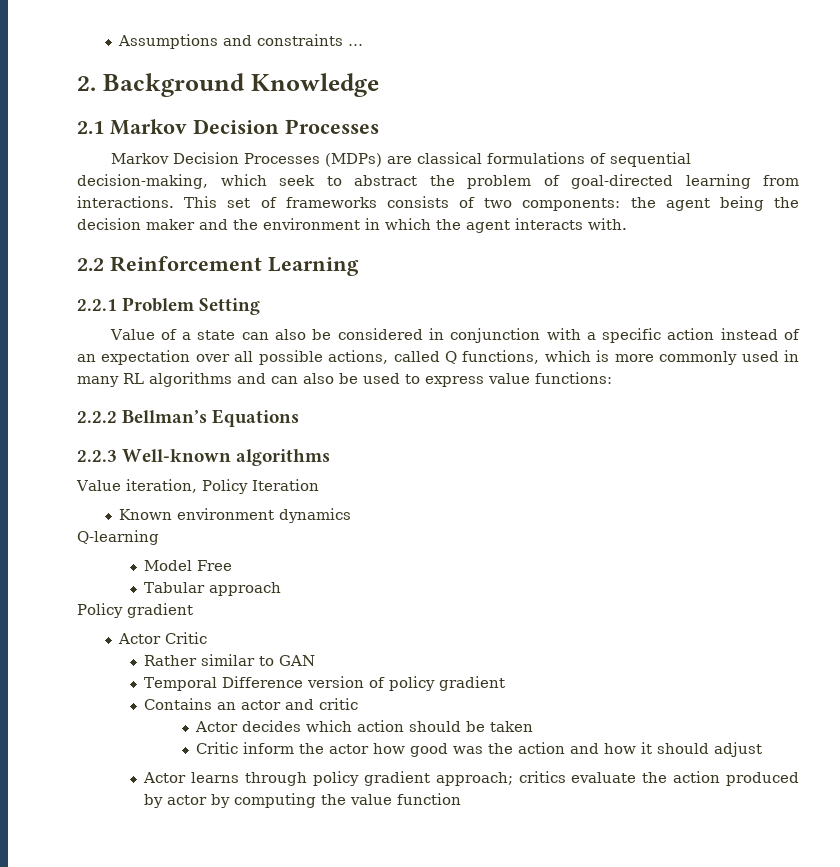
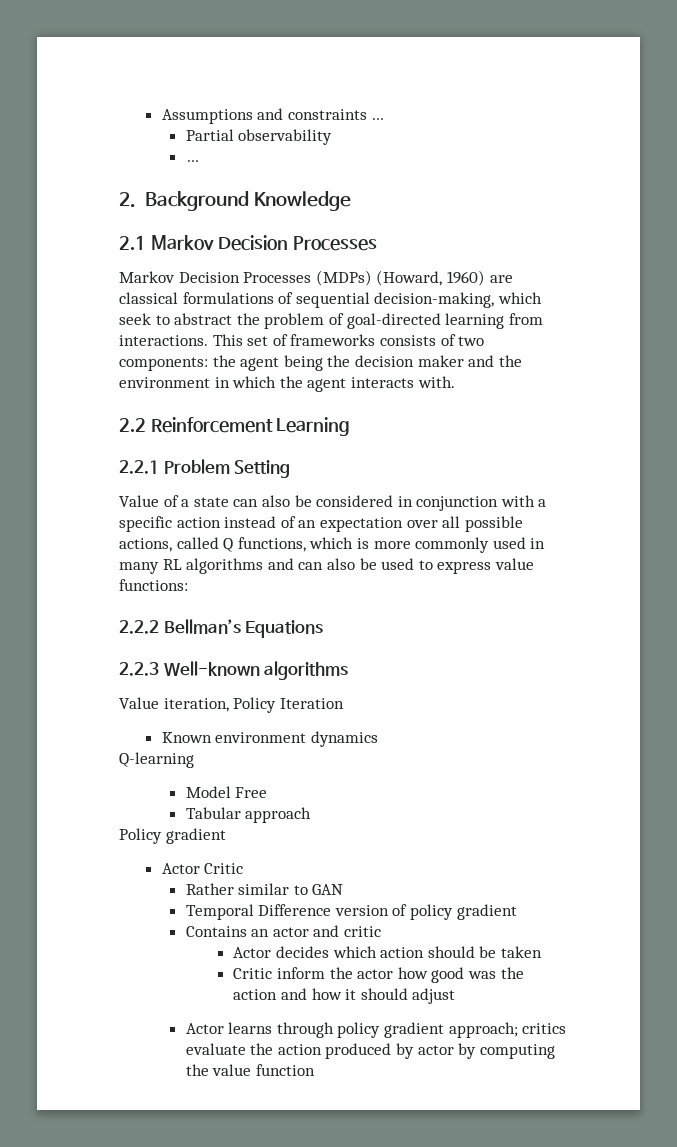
+ Partial observability
+ …
- Markov Decision Processes (MDPs) are classical formulations of sequential decision-making, which seek to abstract the problem of goal-directed learning from interactions.
+ Markov Decision Processes (MDPs) (Howard, 1960) are classical formulations of sequential decision-making, which seek to abstract the problem of goal-directed learning from interactions.

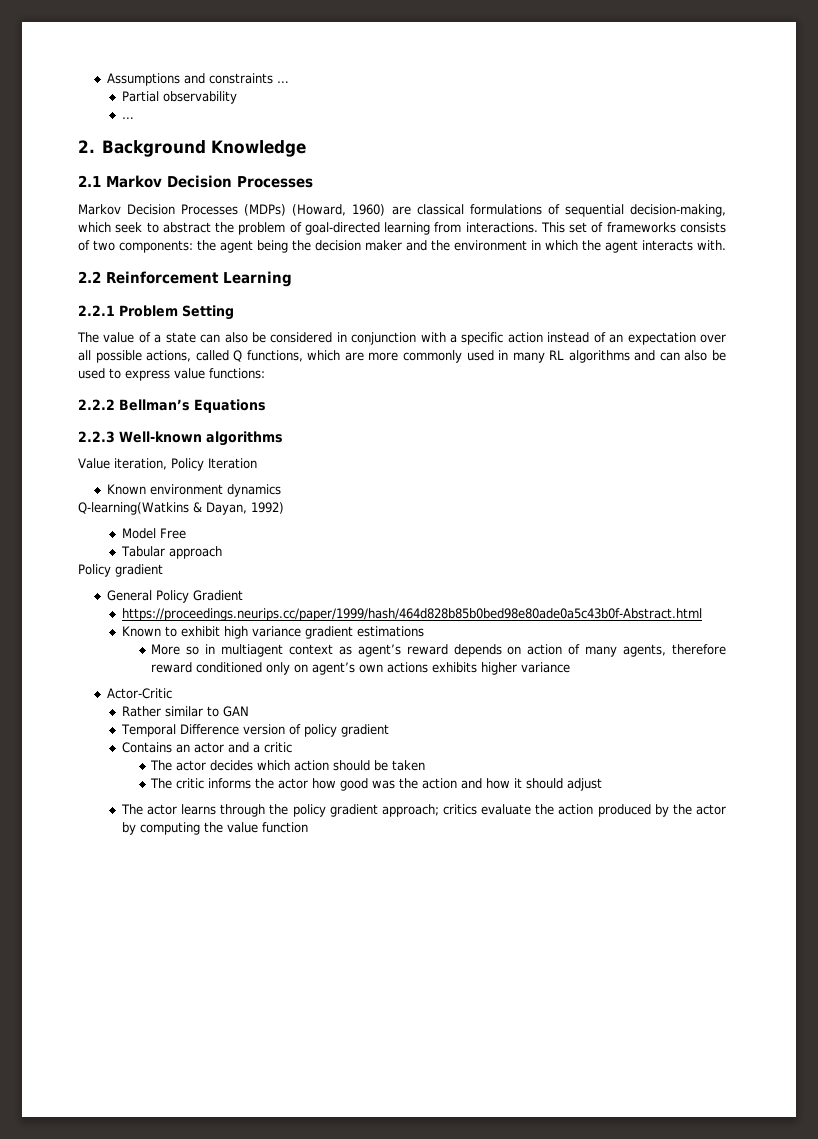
- Value of a state can also be considered in conjunction with a specific action instead of an expectation over all possible actions, called Q functions, which is more commonly used in many RL algorithms and can also be used to express value functions:
+ The value of a state can also be considered in conjunction with a specific action instead of an expectation over all possible actions, called Q functions, which are more commonly used in many RL algorithms and can also be used to express value functions:
- Q-learning
+ Q-learning(Watkins & Dayan, 1992)
- Actor Critic
+ General Policy Gradient
+ https://proceedings.neurips.cc/paper/1999/hash/464d828b85b0bed98e80ade0a5c43b0f-Abstract.html
+ Known to exhibit high variance gradient estimations
+ More so in multiagent context as agent’s reward depends on action of many agents, therefore reward conditioned only on agent’s own actions exhibits higher variance
+ Actor-Critic
- Contains an actor and critic
+ Contains an actor and a critic
- Actor decides which action should be taken
+ The actor decides which action should be taken
- Critic inform the actor how good was the action and how it should adjust
+ The critic informs the actor how good was the action and how it should adjust
- Actor learns through policy gradient approach; critics evaluate the action produced by actor by computing the value function
+ The actor learns through the policy gradient approach; critics evaluate the action produced by the actor by computing the value function

